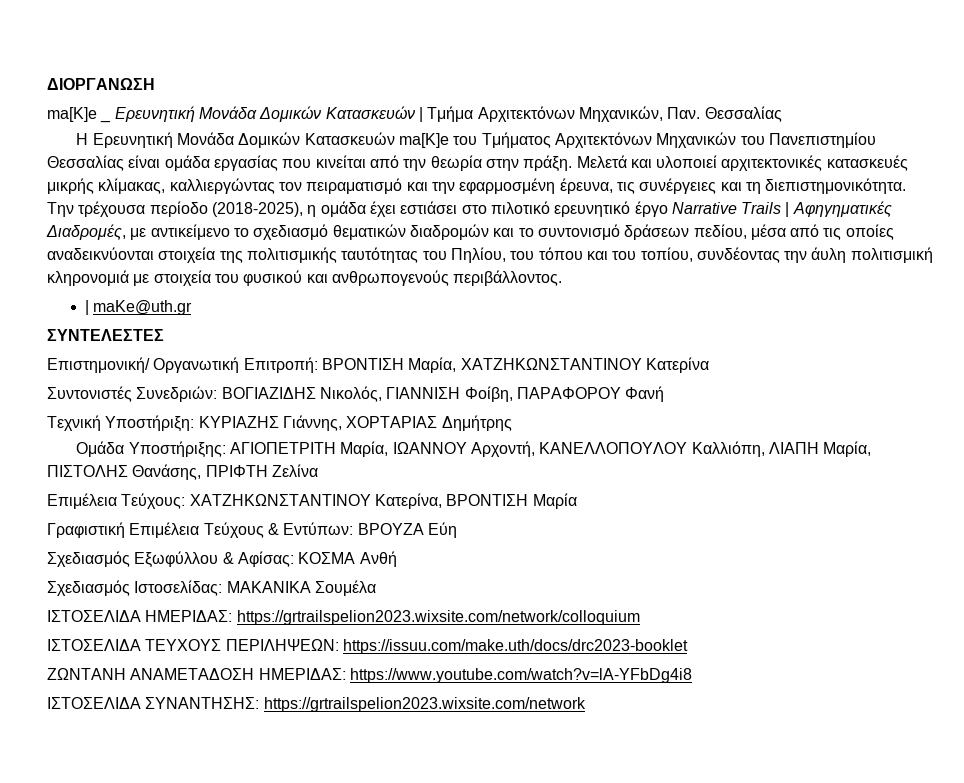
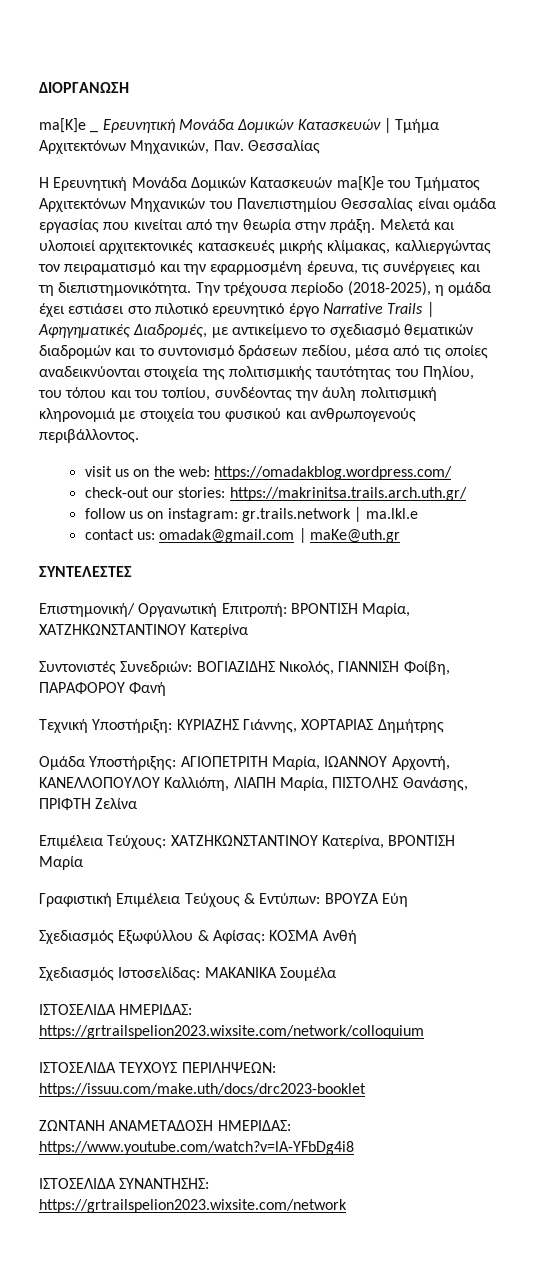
- | maKe@uth.gr
+ visit us on the web: https://omadakblog.wordpress.com/
+ check-out our stories: https://makrinitsa.trails.arch.uth.gr/
+ follow us on instagram: gr.trails.network | ma.lkl.e
+ contact us: omadak@gmail.com | maKe@uth.gr

